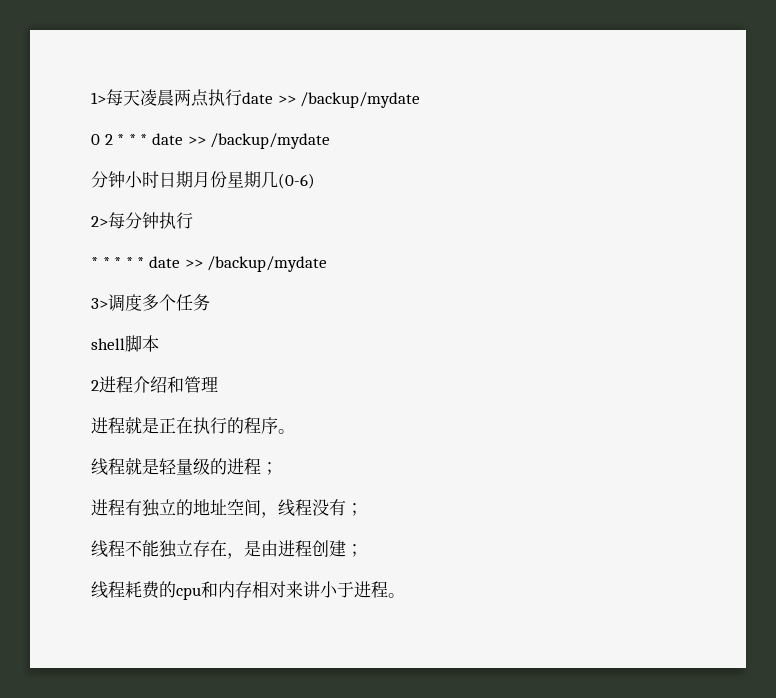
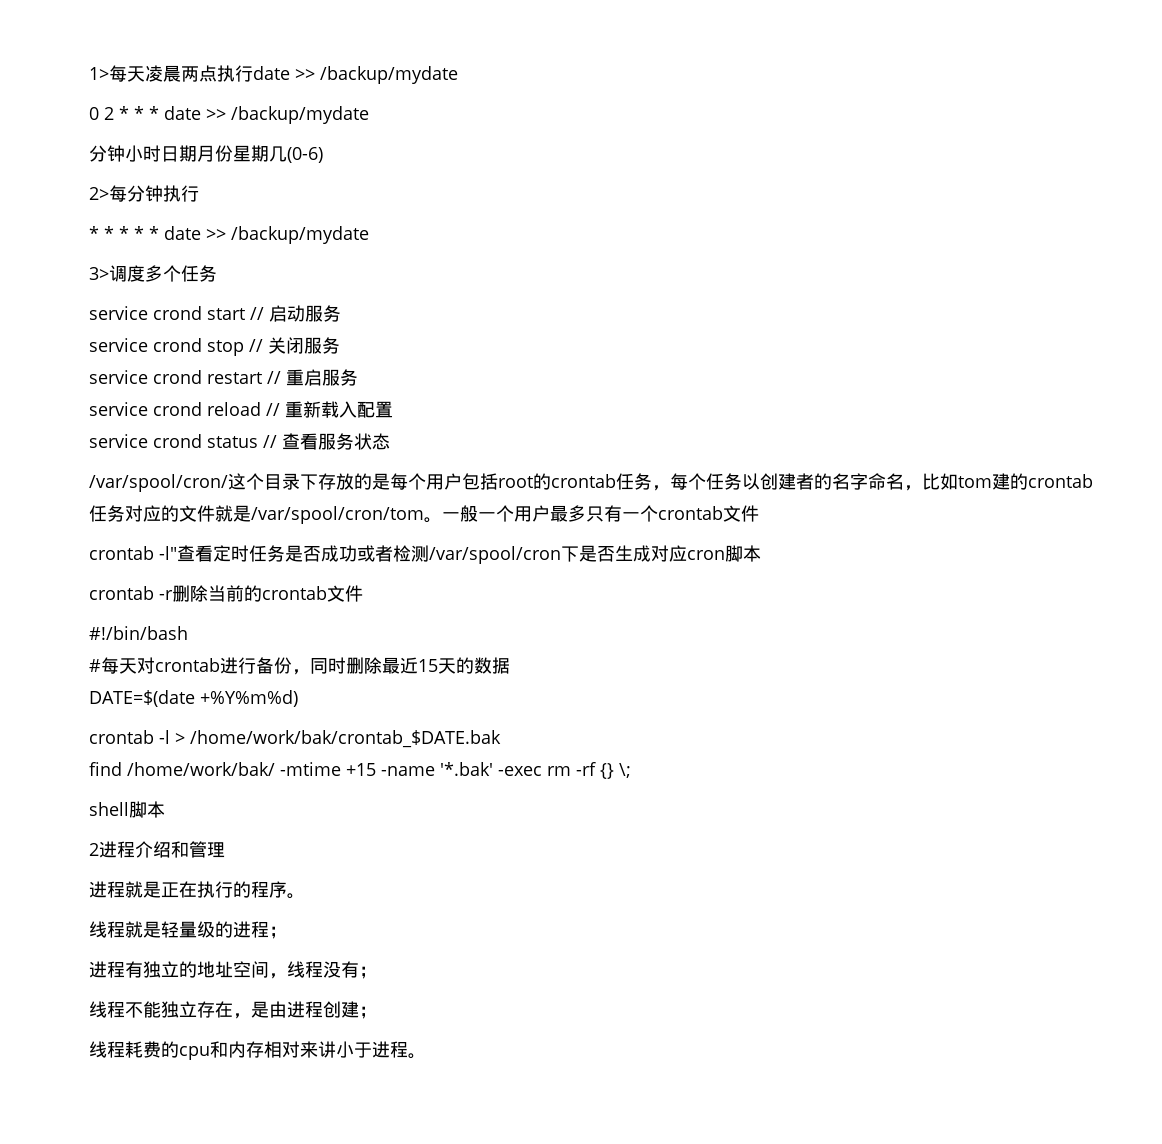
+ service crond start // 启动服务
+ service crond stop // 关闭服务
+ service crond restart // 重启服务
+ service crond reload // 重新载入配置
+ service crond status // 查看服务状态
+ /var/spool/cron/这个目录下存放的是每个用户包括root的crontab任务，每个任务以创建者的名字命名，比如tom建的crontab任务对应的文件就是/var/spool/cron/tom。一般一个用户最多只有一个crontab文件
+ crontab -l"查看定时任务是否成功或者检测/var/spool/cron下是否生成对应cron脚本
+ crontab -r删除当前的crontab文件
+ #!/bin/bash
+ #每天对crontab进行备份，同时删除最近15天的数据
+ DATE=$(date +%Y%m%d)
+ crontab -l > /home/work/bak/crontab_$DATE.bak
+ find /home/work/bak/ -mtime +15 -name '*.bak' -exec rm -rf {} \;

